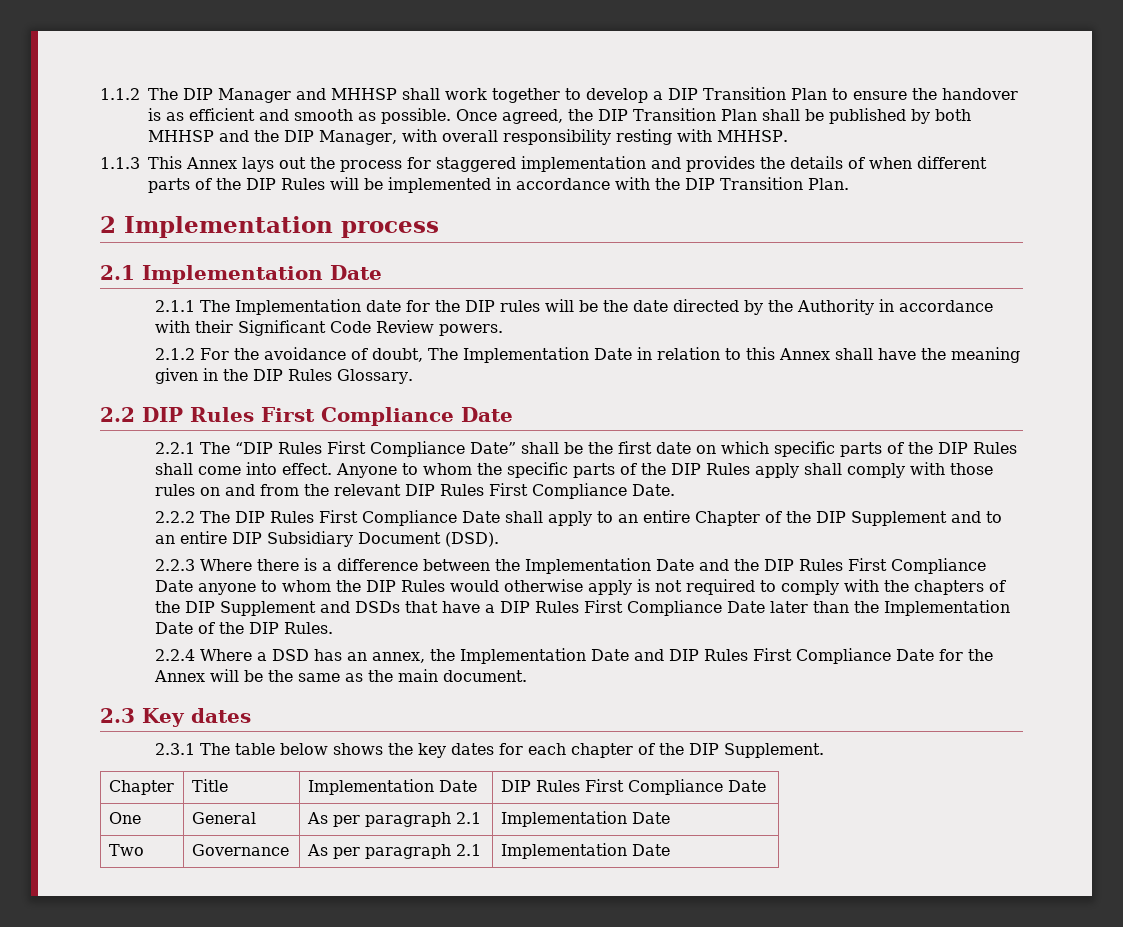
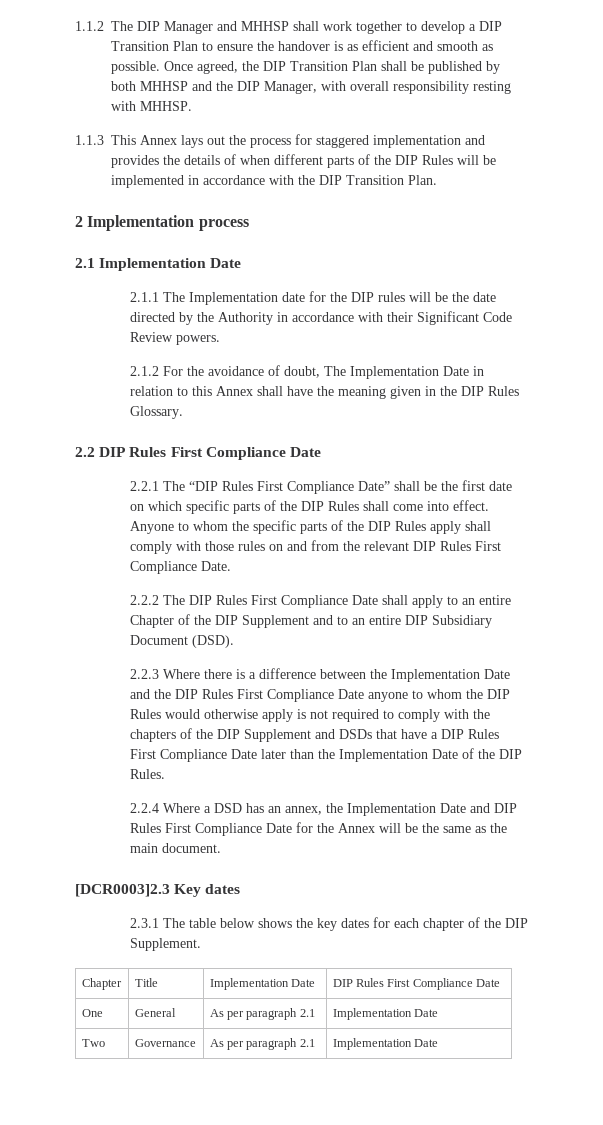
- 2.3 Key dates
+ [DCR0003]2.3 Key dates

